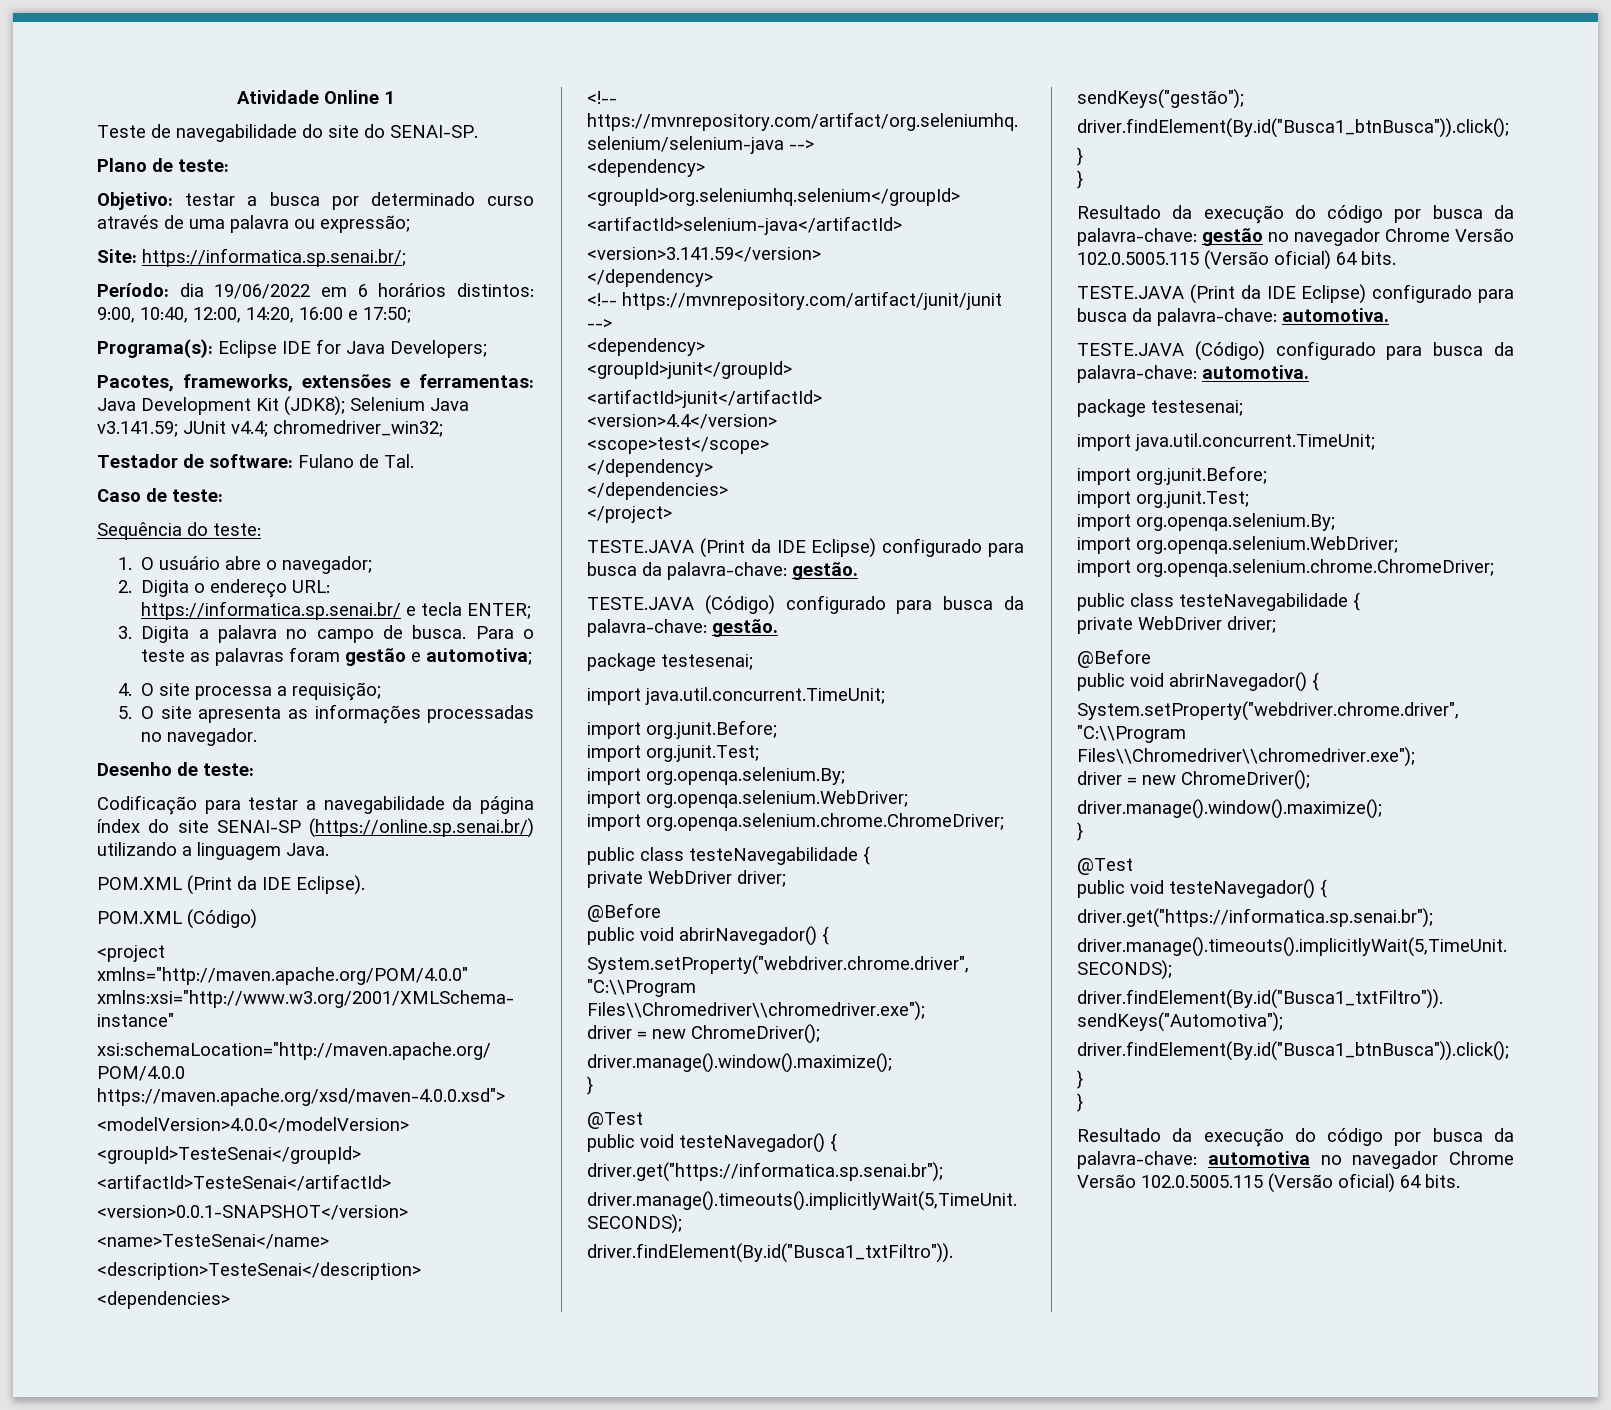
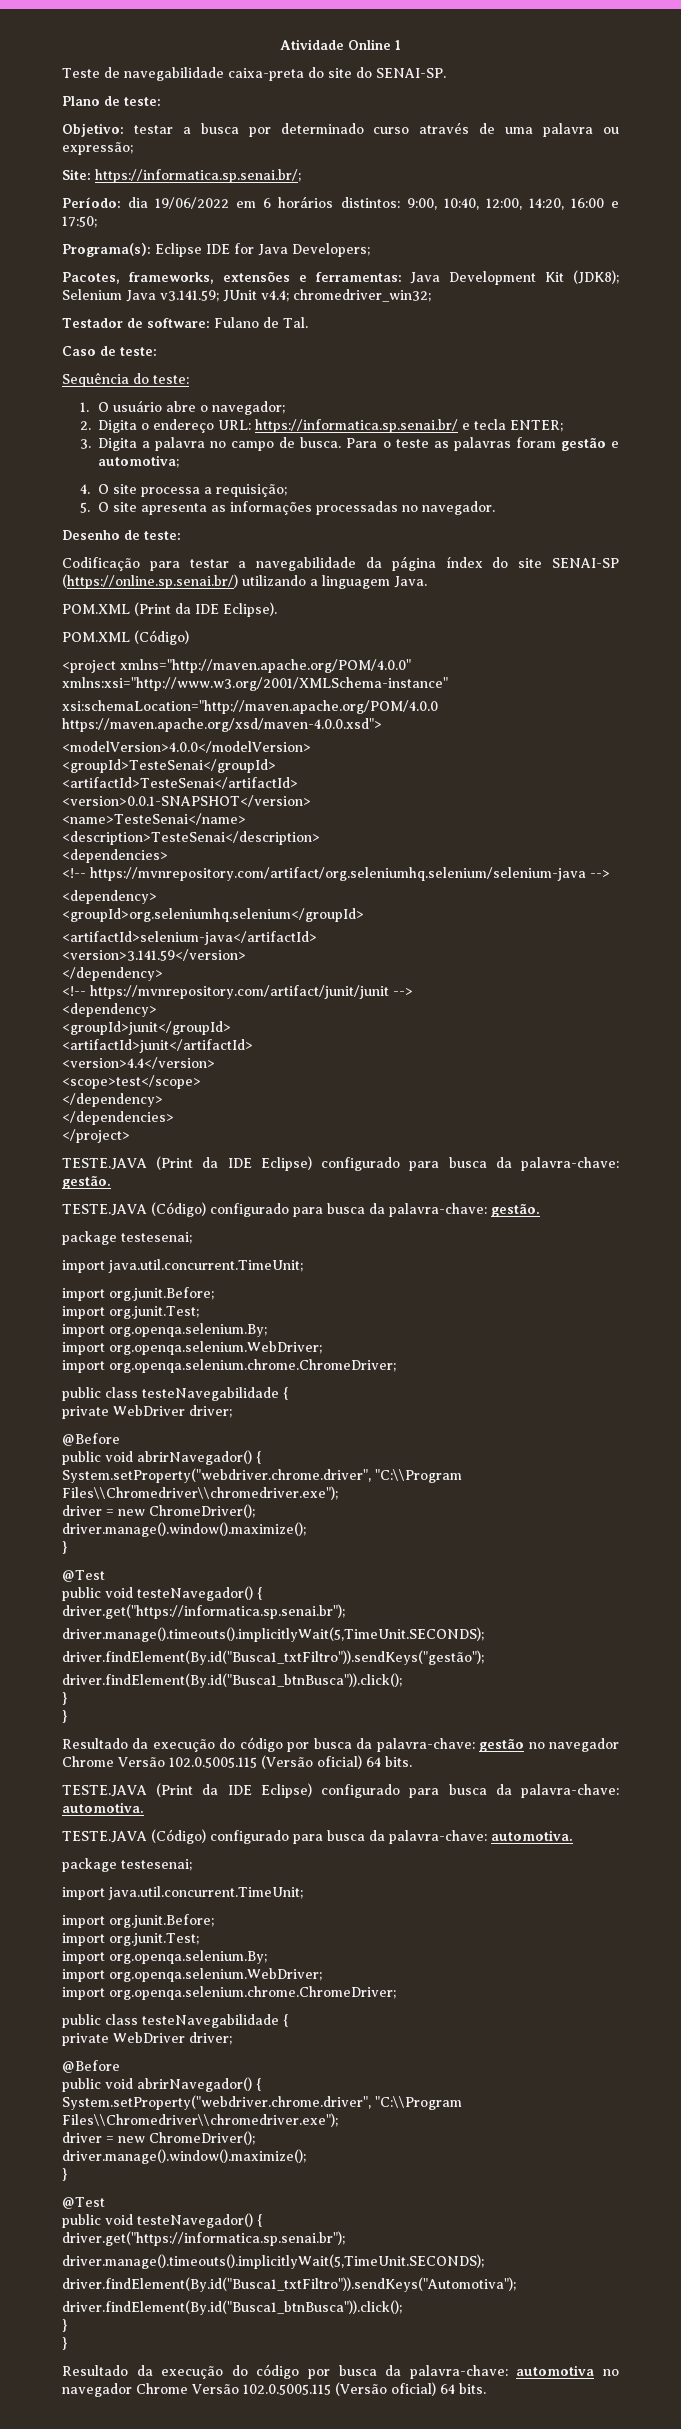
- Teste de navegabilidade do site do SENAI-SP.
+ Teste de navegabilidade caixa-preta do site do SENAI-SP.

